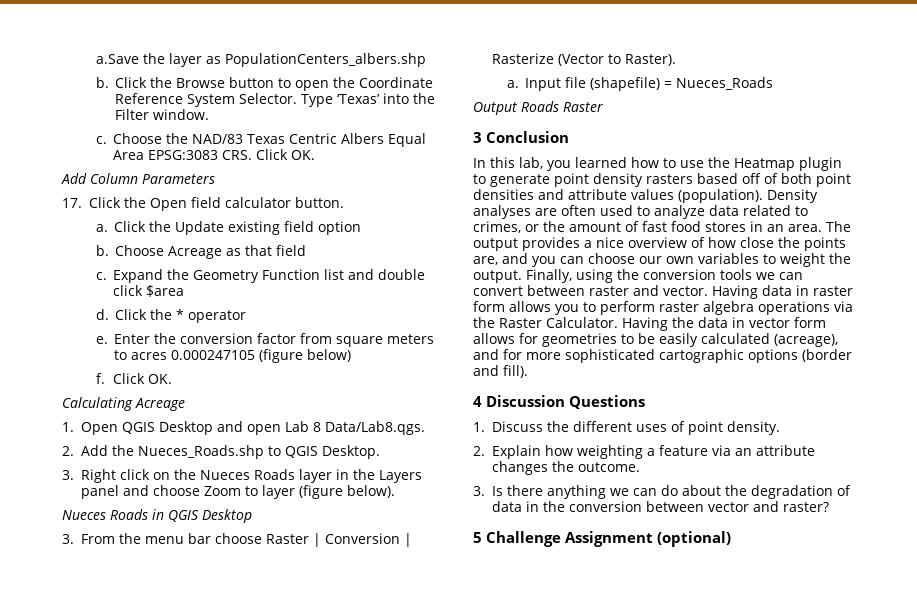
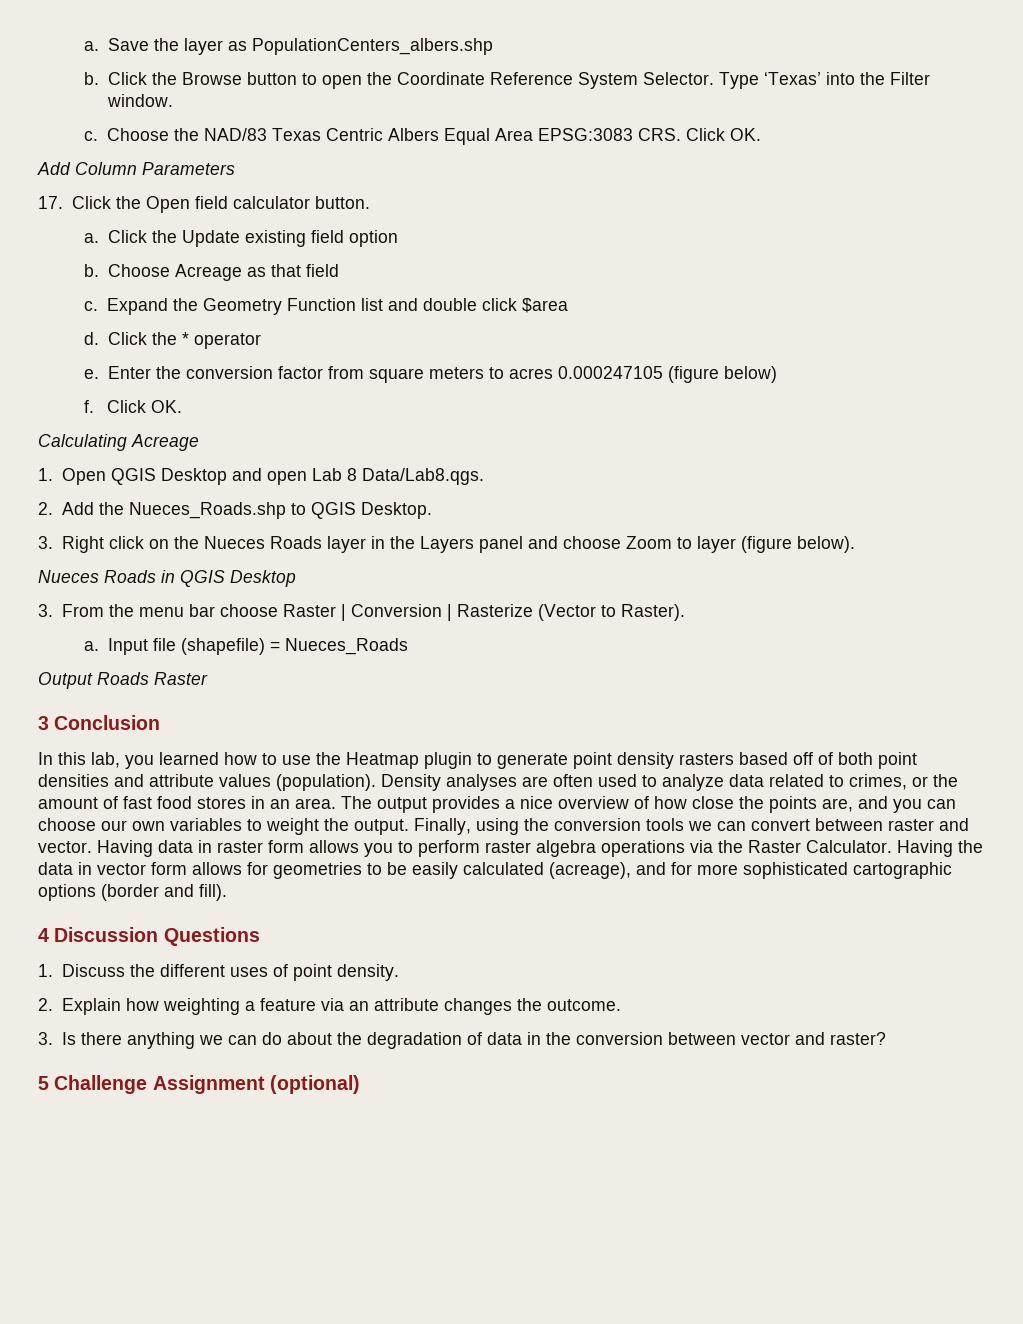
- a.Save the layer as PopulationCenters_albers.shp
+ a. Save the layer as PopulationCenters_albers.shp

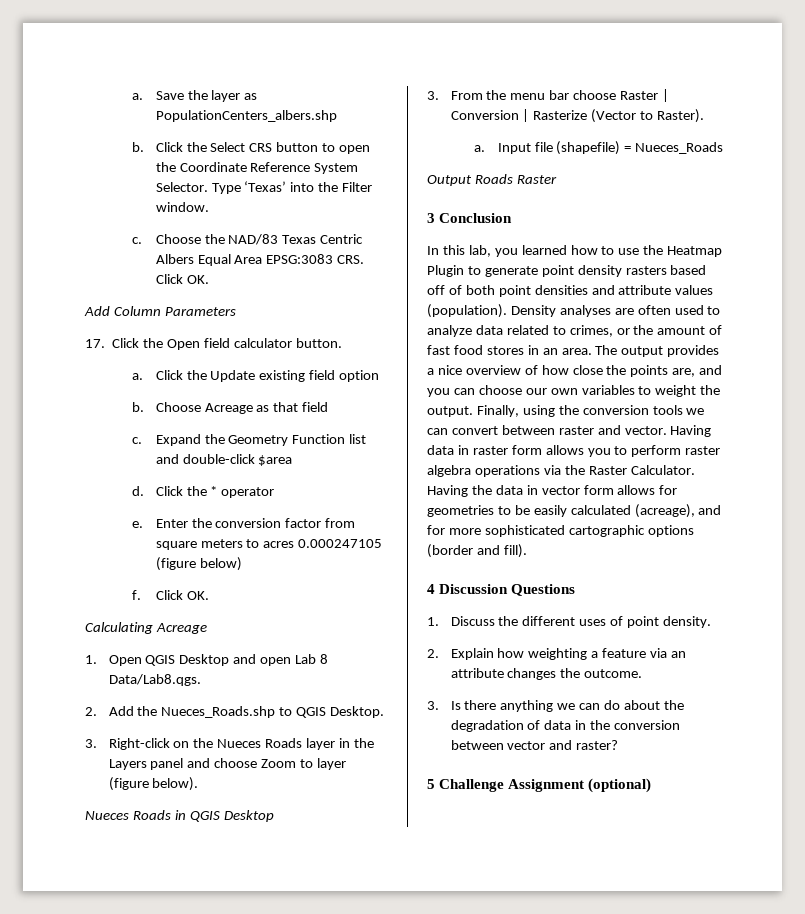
- Click the Browse button to open the Coordinate Reference System Selector.
+ Click the Select CRS button to open the Coordinate Reference System Selector.
- Expand the Geometry Function list and double click $area
+ Expand the Geometry Function list and double-click $area
- 3. Right click on the Nueces Roads layer in the Layers panel and choose Zoom to layer (figure below).
+ 3. Right-click on the Nueces Roads layer in the Layers panel and choose Zoom to layer (figure below).
- In this lab, you learned how to use the Heatmap plugin to generate point density rasters based off of both point densities and attribute values (population).
+ In this lab, you learned how to use the Heatmap Plugin to generate point density rasters based off of both point densities and attribute values (population).

